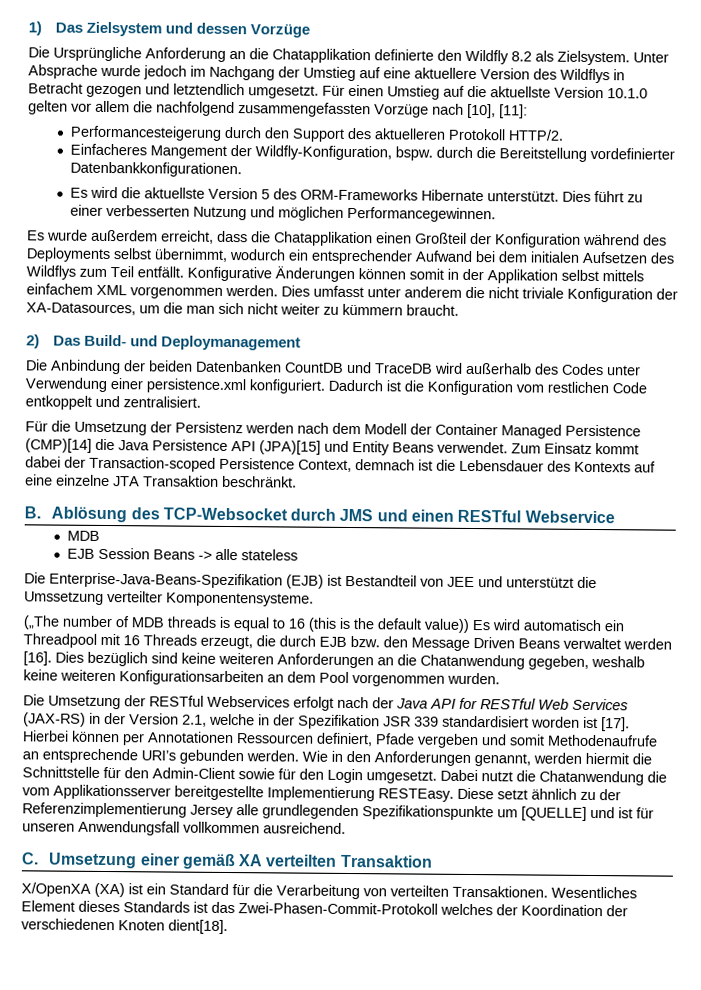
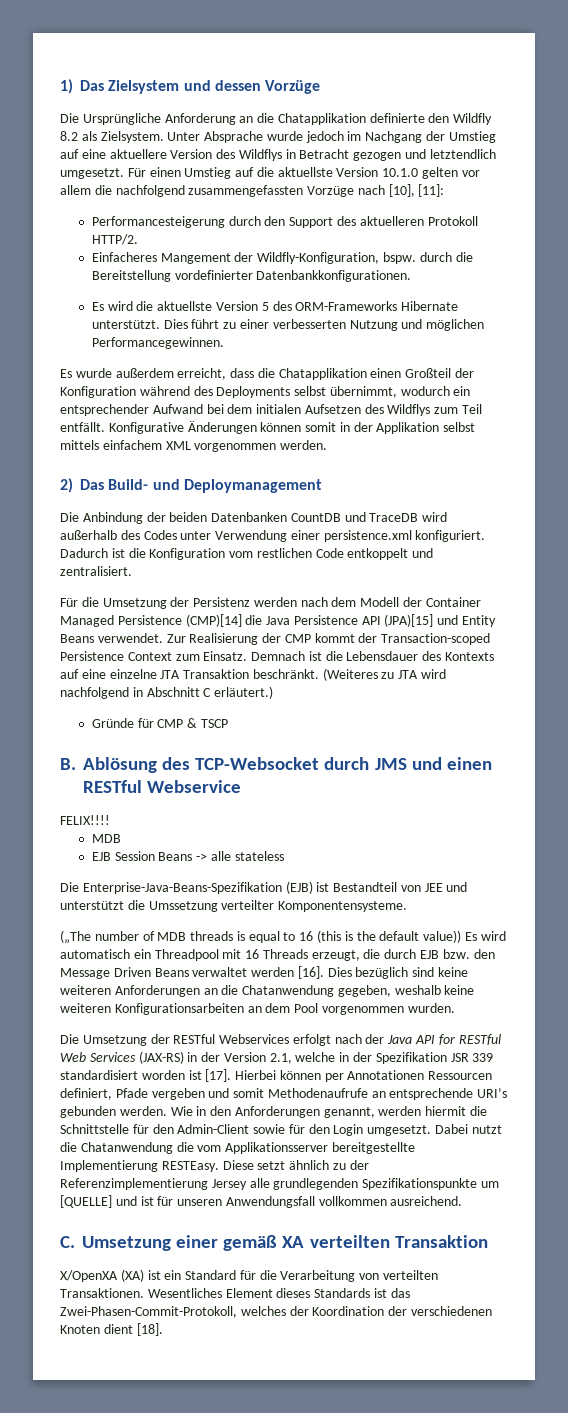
- Dies umfasst unter anderem die nicht triviale Konfiguration der XA-Datasources, um die man sich nicht weiter zu kümmern braucht.
- Zum Einsatz kommt dabei der Transaction-scoped Persistence Context, demnach ist die Lebensdauer des Kontexts auf eine einzelne JTA Transaktion beschränkt.
+ Zur Realisierung der CMP kommt der Transaction-scoped Persistence Context zum Einsatz. Demnach ist die Lebensdauer des Kontexts auf eine einzelne JTA Transaktion beschränkt. (Weiteres zu JTA wird nachfolgend in Abschnitt C erläutert.)
+ Gründe für CMP & TSCP
+ FELIX!!!!
- Wesentliches Element dieses Standards ist das Zwei-Phasen-Commit-Protokoll welches der Koordination der verschiedenen Knoten dient[18].
+ Wesentliches Element dieses Standards ist das Zwei-Phasen-Commit-Protokoll, welches der Koordination der verschiedenen Knoten dient [18].

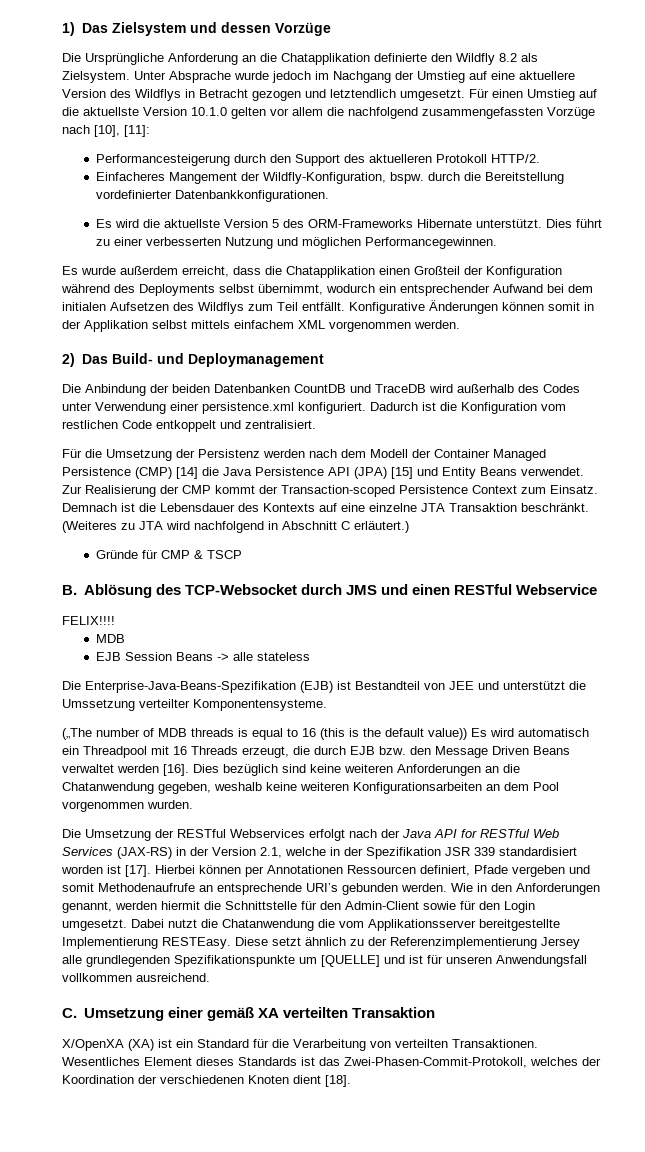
- Für die Umsetzung der Persistenz werden nach dem Modell der Container Managed Persistence (CMP)[14] die Java Persistence API (JPA)[15] und Entity Beans verwendet.
+ Für die Umsetzung der Persistenz werden nach dem Modell der Container Managed Persistence (CMP) [14] die Java Persistence API (JPA) [15] und Entity Beans verwendet.

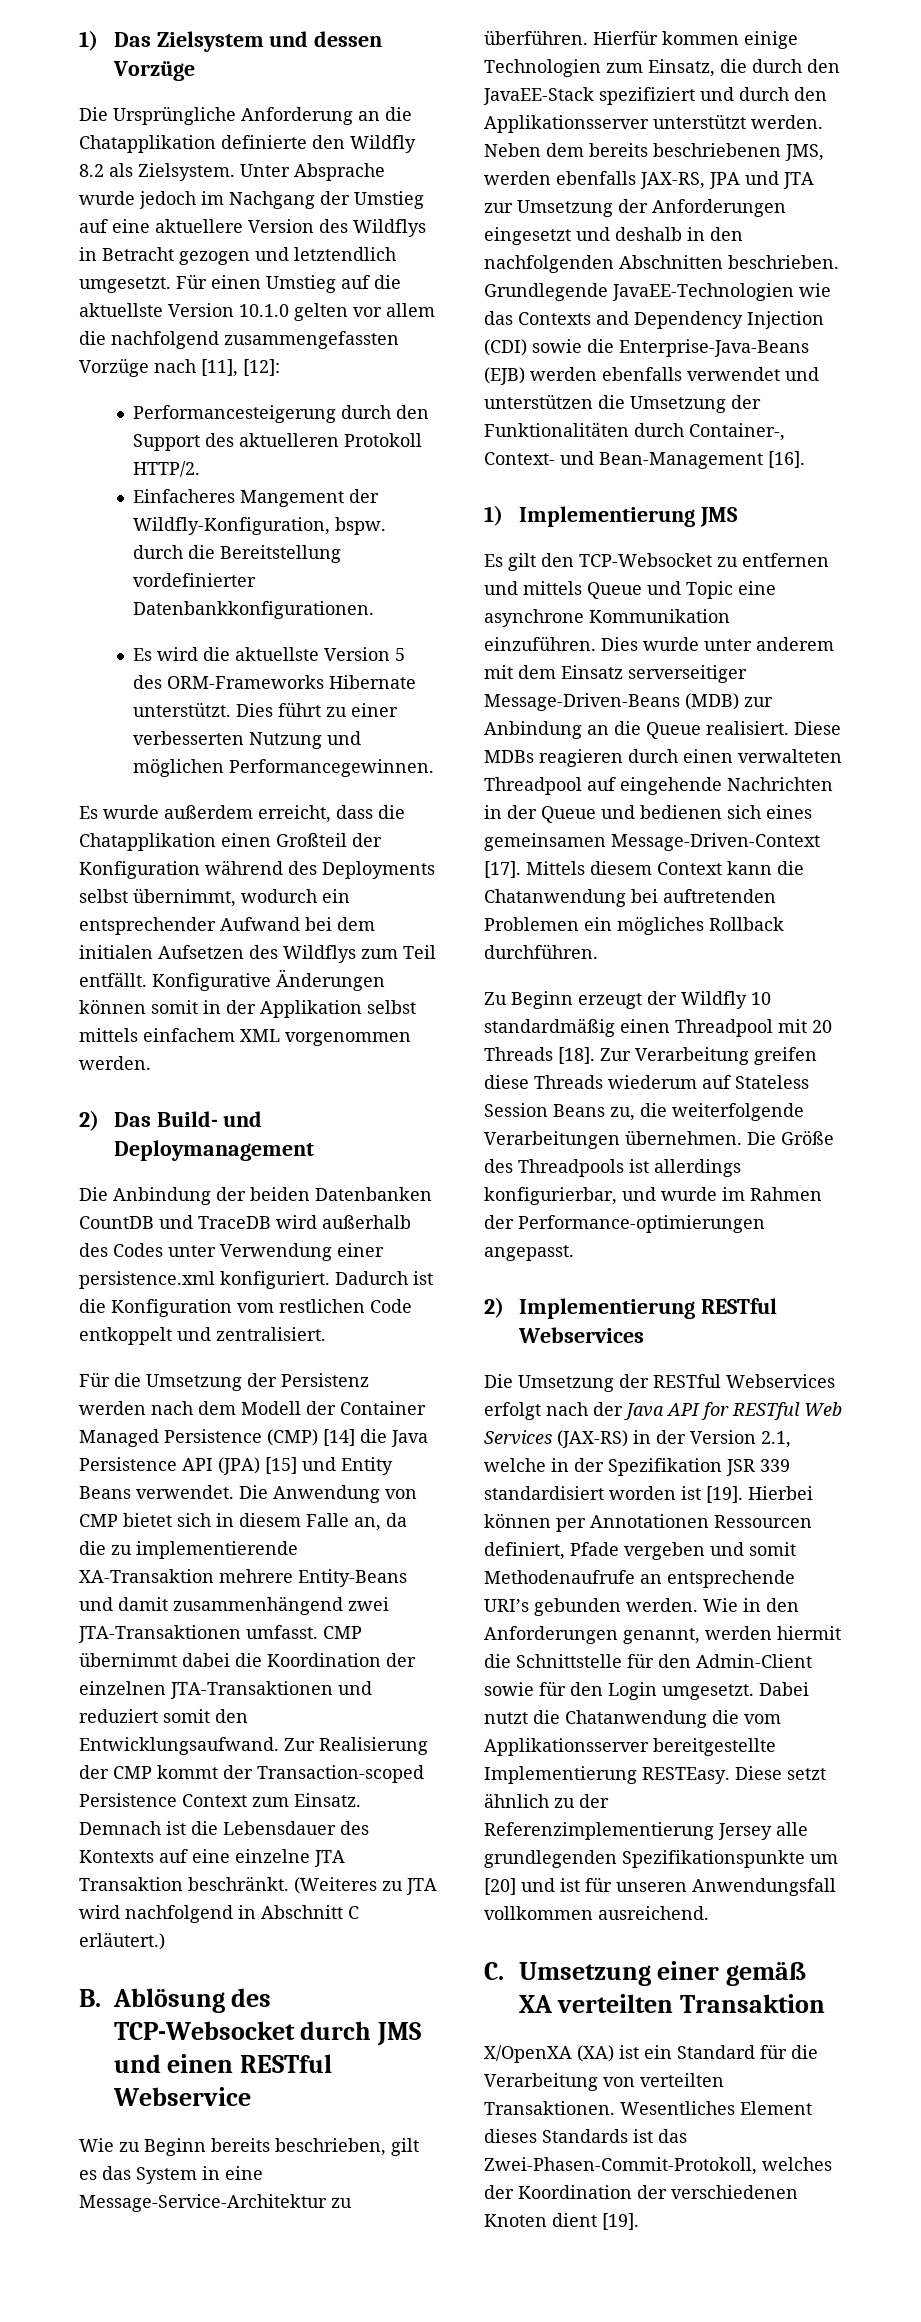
- Für einen Umstieg auf die aktuellste Version 10.1.0 gelten vor allem die nachfolgend zusammengefassten Vorzüge nach [10], [11]:
+ Für einen Umstieg auf die aktuellste Version 10.1.0 gelten vor allem die nachfolgend zusammengefassten Vorzüge nach [11], [12]:
+ Die Anwendung von CMP bietet sich in diesem Falle an, da die zu implementierende XA-Transaktion mehrere Entity-Beans und damit zusammenhängend zwei JTA-Transaktionen umfasst. CMP übernimmt dabei die Koordination der einzelnen JTA-Transaktionen und reduziert somit den Entwicklungsaufwand.
- Gründe für CMP & TSCP
- FELIX!!!!
- MDB
- EJB Session Beans -> alle stateless
- Die Enterprise-Java-Beans-Spezifikation (EJB) ist Bestandteil von JEE und unterstützt die Umssetzung verteilter Komponentensysteme.
- („The number of MDB threads is equal to 16 (this is the default value)) Es wird automatisch ein Threadpool mit 16 Threads erzeugt, die durch EJB bzw. den Message Driven Beans verwaltet werden [16]. Dies bezüglich sind keine weiteren Anforderungen an die Chatanwendung gegeben, weshalb keine weiteren Konfigurationsarbeiten an dem Pool vorgenommen wurden.
+ Wie zu Beginn bereits beschrieben, gilt es das System in eine Message-Service-Architektur zu überführen. Hierfür kommen einige Technologien zum Einsatz, die durch den JavaEE-Stack spezifiziert und durch den Applikationsserver unterstützt werden. Neben dem bereits beschriebenen JMS, werden ebenfalls JAX-RS, JPA und JTA zur Umsetzung der Anforderungen eingesetzt und deshalb in den nachfolgenden Abschnitten beschrieben. Grundlegende JavaEE-Technologien wie das Contexts and Dependency Injection (CDI) sowie die Enterprise-Java-Beans (EJB) werden ebenfalls verwendet und unterstützen die Umsetzung der Funktionalitäten durch Container-, Context- und Bean-Management [16].
+ 1) Implementierung JMS
+ Es gilt den TCP-Websocket zu entfernen und mittels Queue und Topic eine asynchrone Kommunikation einzuführen. Dies wurde unter anderem mit dem Einsatz serverseitiger Message-Driven-Beans (MDB) zur Anbindung an die Queue realisiert. Diese MDBs reagieren durch einen verwalteten Threadpool auf eingehende Nachrichten in der Queue und bedienen sich eines gemeinsamen Message-Driven-Context [17]. Mittels diesem Context kann die Chatanwendung bei auftretenden Problemen ein mögliches Rollback durchführen.
+ Zu Beginn erzeugt der Wildfly 10 standardmäßig einen Threadpool mit 20 Threads [18]. Zur Verarbeitung greifen diese Threads wiederum auf Stateless Session Beans zu, die weiterfolgende Verarbeitungen übernehmen. Die Größe des Threadpools ist allerdings konfigurierbar, und wurde im Rahmen der Performance-optimierungen angepasst.
+ 2) Implementierung RESTful Webservices
- Die Umsetzung der RESTful Webservices erfolgt nach der Java API for RESTful Web Services (JAX-RS) in der Version 2.1, welche in der Spezifikation JSR 339 standardisiert worden ist [17].
+ Die Umsetzung der RESTful Webservices erfolgt nach der Java API for RESTful Web Services (JAX-RS) in der Version 2.1, welche in der Spezifikation JSR 339 standardisiert worden ist [19].
- Diese setzt ähnlich zu der Referenzimplementierung Jersey alle grundlegenden Spezifikationspunkte um [QUELLE] und ist für unseren Anwendungsfall vollkommen ausreichend.
+ Diese setzt ähnlich zu der Referenzimplementierung Jersey alle grundlegenden Spezifikationspunkte um [20] und ist für unseren Anwendungsfall vollkommen ausreichend.
- Wesentliches Element dieses Standards ist das Zwei-Phasen-Commit-Protokoll, welches der Koordination der verschiedenen Knoten dient [18].
+ Wesentliches Element dieses Standards ist das Zwei-Phasen-Commit-Protokoll, welches der Koordination der verschiedenen Knoten dient [19].

